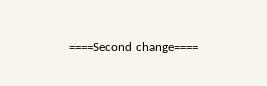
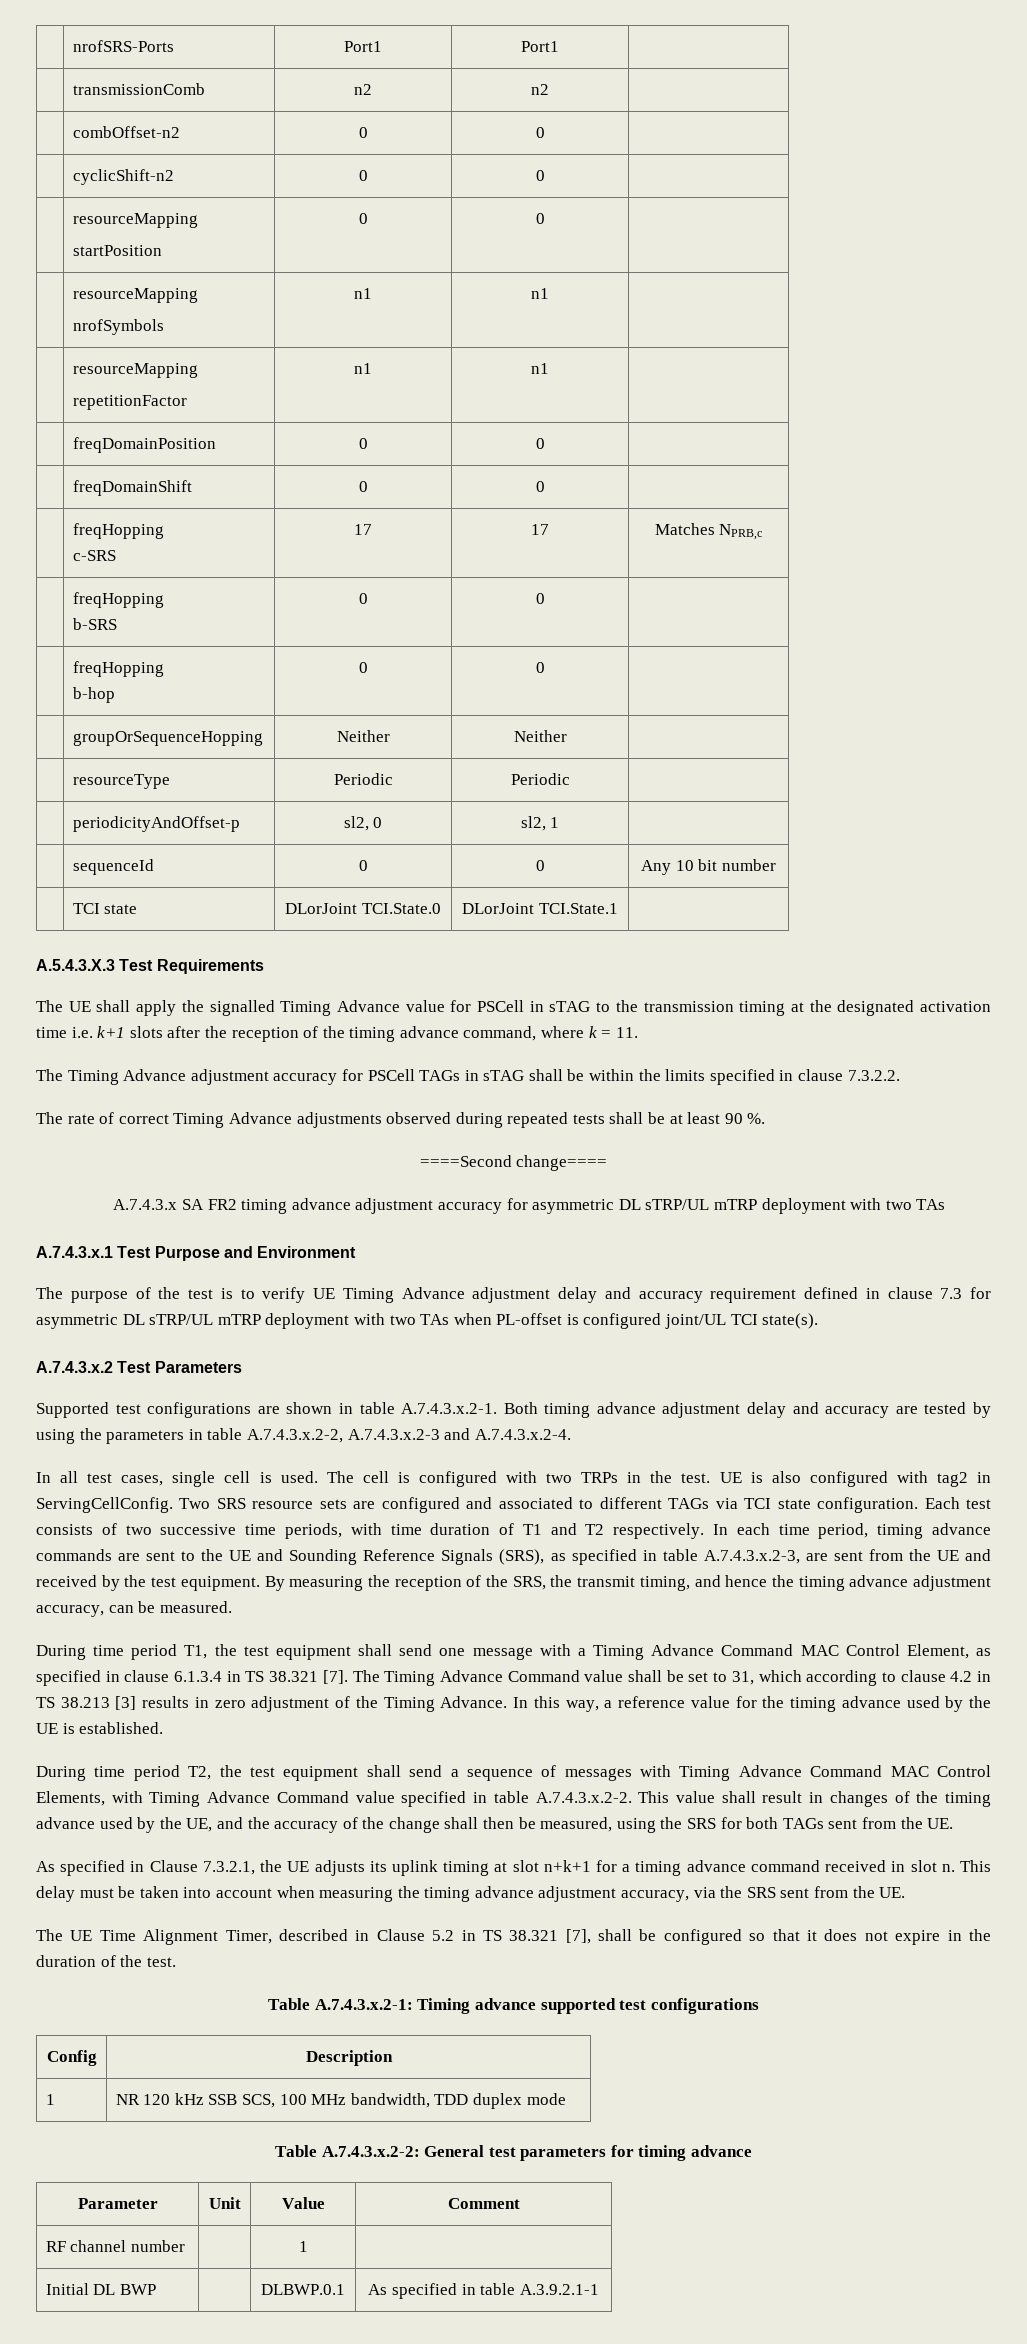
+ | nrofSRS-Ports | Port1 | Port1 |
+ | transmissionComb | n2 | n2 |
+ | combOffset-n2 | 0 | 0 |
+ | cyclicShift-n2 | 0 | 0 |
+ | resourceMapping
+ startPosition | 0 | 0 |
+ | resourceMapping
+ nrofSymbols | n1 | n1 |
+ | resourceMapping
+ repetitionFactor | n1 | n1 |
+ | freqDomainPosition | 0 | 0 |
+ | freqDomainShift | 0 | 0 |
+ | freqHopping
+ c-SRS | 17 | 17 | Matches NPRB,c
+ | freqHopping
+ b-SRS | 0 | 0 |
+ | freqHopping
+ b-hop | 0 | 0 |
+ | groupOrSequenceHopping | Neither | Neither |
+ | resourceType | Periodic | Periodic |
+ | periodicityAndOffset-p | sl2, 0 | sl2, 1 |
+ | sequenceId | 0 | 0 | Any 10 bit number
+ | TCI state | DLorJoint TCI.State.0 | DLorJoint TCI.State.1 |
+ A.5.4.3.X.3 Test Requirements
+ The UE shall apply the signalled Timing Advance value for PSCell in sTAG to the transmission timing at the designated activation time i.e. k+1 slots after the reception of the timing advance command, where k = 11.
+ The Timing Advance adjustment accuracy for PSCell TAGs in sTAG shall be within the limits specified in clause 7.3.2.2.
+ The rate of correct Timing Advance adjustments observed during repeated tests shall be at least 90 %.
  ====Second change====
+ A.7.4.3.x SA FR2 timing advance adjustment accuracy for asymmetric DL sTRP/UL mTRP deployment with two TAs
+ A.7.4.3.x.1 Test Purpose and Environment
+ The purpose of the test is to verify UE Timing Advance adjustment delay and accuracy requirement defined in clause 7.3 for asymmetric DL sTRP/UL mTRP deployment with two TAs when PL-offset is configured joint/UL TCI state(s).
+ A.7.4.3.x.2 Test Parameters
+ Supported test configurations are shown in table A.7.4.3.x.2-1. Both timing advance adjustment delay and accuracy are tested by using the parameters in table A.7.4.3.x.2-2, A.7.4.3.x.2-3 and A.7.4.3.x.2-4.
+ In all test cases, single cell is used. The cell is configured with two TRPs in the test. UE is also configured with tag2 in ServingCellConfig. Two SRS resource sets are configured and associated to different TAGs via TCI state configuration. Each test consists of two successive time periods, with time duration of T1 and T2 respectively. In each time period, timing advance commands are sent to the UE and Sounding Reference Signals (SRS), as specified in table A.7.4.3.x.2-3, are sent from the UE and received by the test equipment. By measuring the reception of the SRS, the transmit timing, and hence the timing advance adjustment accuracy, can be measured.
+ During time period T1, the test equipment shall send one message with a Timing Advance Command MAC Control Element, as specified in clause 6.1.3.4 in TS 38.321 [7]. The Timing Advance Command value shall be set to 31, which according to clause 4.2 in TS 38.213 [3] results in zero adjustment of the Timing Advance. In this way, a reference value for the timing advance used by the UE is established.
+ During time period T2, the test equipment shall send a sequence of messages with Timing Advance Command MAC Control Elements, with Timing Advance Command value specified in table A.7.4.3.x.2-2. This value shall result in changes of the timing advance used by the UE, and the accuracy of the change shall then be measured, using the SRS for both TAGs sent from the UE.
+ As specified in Clause 7.3.2.1, the UE adjusts its uplink timing at slot n+k+1 for a timing advance command received in slot n. This delay must be taken into account when measuring the timing advance adjustment accuracy, via the SRS sent from the UE.
+ The UE Time Alignment Timer, described in Clause 5.2 in TS 38.321 [7], shall be configured so that it does not expire in the duration of the test.
+ Table A.7.4.3.x.2-1: Timing advance supported test configurations
+ Config | Description
+ 1 | NR 120 kHz SSB SCS, 100 MHz bandwidth, TDD duplex mode
+ Table A.7.4.3.x.2-2: General test parameters for timing advance
+ Parameter | Unit | Value | Comment
+ RF channel number | | 1 |
+ Initial DL BWP | | DLBWP.0.1 | As specified in table A.3.9.2.1-1

